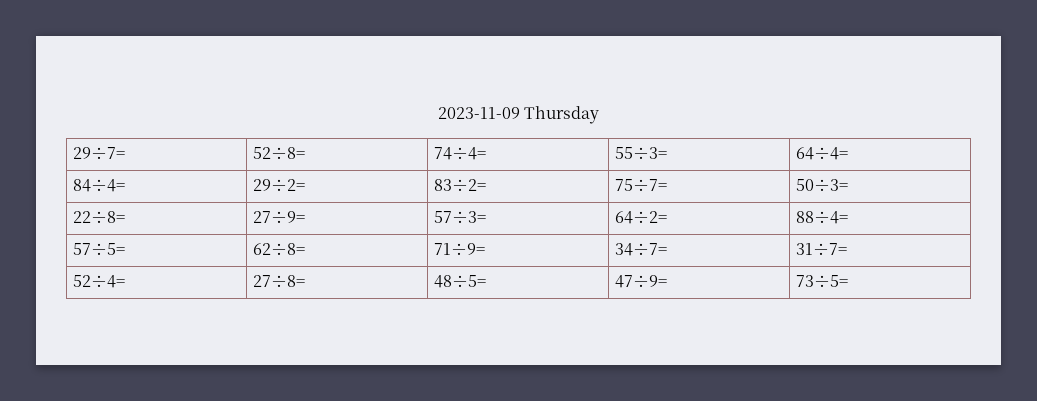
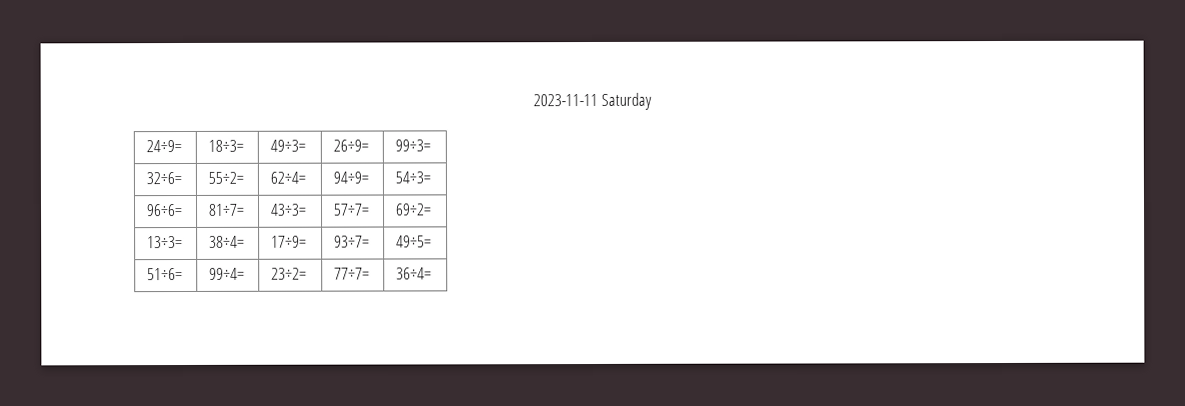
- 2023-11-09 Thursday
- 29÷7= | 52÷8= | 74÷4= | 55÷3= | 64÷4=
- 84÷4= | 29÷2= | 83÷2= | 75÷7= | 50÷3=
- 22÷8= | 27÷9= | 57÷3= | 64÷2= | 88÷4=
- 57÷5= | 62÷8= | 71÷9= | 34÷7= | 31÷7=
- 52÷4= | 27÷8= | 48÷5= | 47÷9= | 73÷5=
+ 2023-11-11 Saturday
+ 24÷9= | 18÷3= | 49÷3= | 26÷9= | 99÷3=
+ 32÷6= | 55÷2= | 62÷4= | 94÷9= | 54÷3=
+ 96÷6= | 81÷7= | 43÷3= | 57÷7= | 69÷2=
+ 13÷3= | 38÷4= | 17÷9= | 93÷7= | 49÷5=
+ 51÷6= | 99÷4= | 23÷2= | 77÷7= | 36÷4=

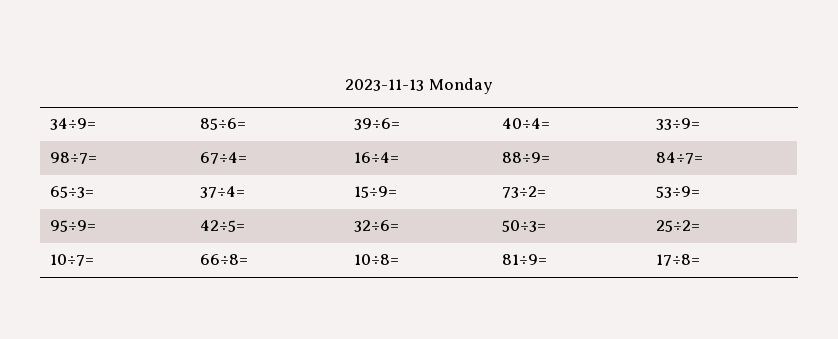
- 2023-11-11 Saturday
- 24÷9= | 18÷3= | 49÷3= | 26÷9= | 99÷3=
- 32÷6= | 55÷2= | 62÷4= | 94÷9= | 54÷3=
- 96÷6= | 81÷7= | 43÷3= | 57÷7= | 69÷2=
- 13÷3= | 38÷4= | 17÷9= | 93÷7= | 49÷5=
- 51÷6= | 99÷4= | 23÷2= | 77÷7= | 36÷4=
+ 2023-11-13 Monday
+ 34÷9= | 85÷6= | 39÷6= | 40÷4= | 33÷9=
+ 98÷7= | 67÷4= | 16÷4= | 88÷9= | 84÷7=
+ 65÷3= | 37÷4= | 15÷9= | 73÷2= | 53÷9=
+ 95÷9= | 42÷5= | 32÷6= | 50÷3= | 25÷2=
+ 10÷7= | 66÷8= | 10÷8= | 81÷9= | 17÷8=

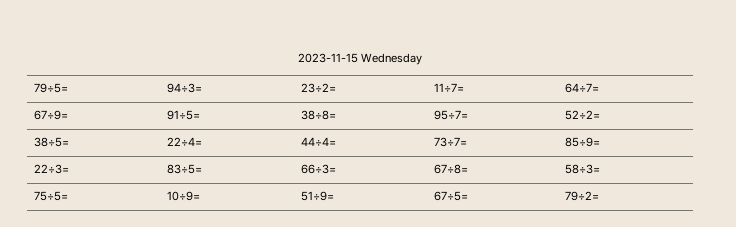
- 2023-11-13 Monday
- 34÷9= | 85÷6= | 39÷6= | 40÷4= | 33÷9=
- 98÷7= | 67÷4= | 16÷4= | 88÷9= | 84÷7=
- 65÷3= | 37÷4= | 15÷9= | 73÷2= | 53÷9=
- 95÷9= | 42÷5= | 32÷6= | 50÷3= | 25÷2=
- 10÷7= | 66÷8= | 10÷8= | 81÷9= | 17÷8=
+ 2023-11-15 Wednesday
+ 79÷5= | 94÷3= | 23÷2= | 11÷7= | 64÷7=
+ 67÷9= | 91÷5= | 38÷8= | 95÷7= | 52÷2=
+ 38÷5= | 22÷4= | 44÷4= | 73÷7= | 85÷9=
+ 22÷3= | 83÷5= | 66÷3= | 67÷8= | 58÷3=
+ 75÷5= | 10÷9= | 51÷9= | 67÷5= | 79÷2=

